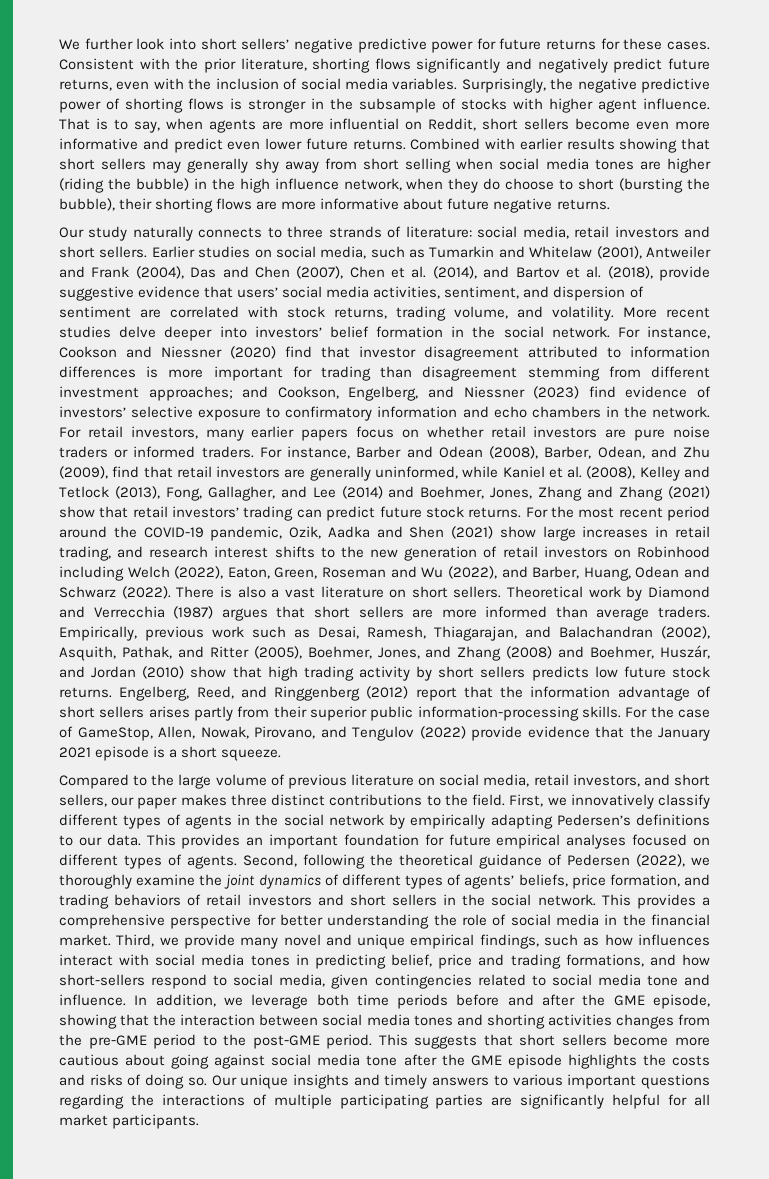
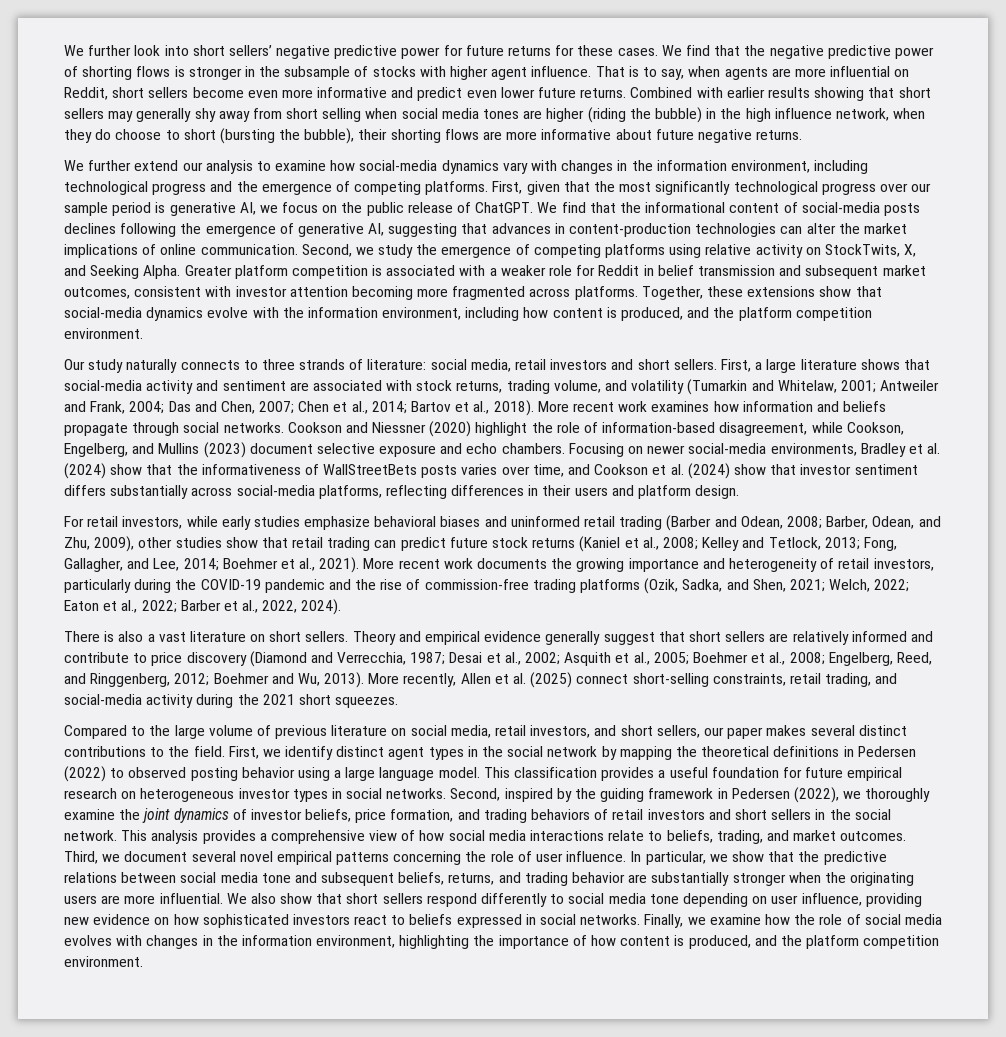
- Consistent with the prior literature, shorting flows significantly and negatively predict future returns, even with the inclusion of social media variables. Surprisingly, the negative predictive power of shorting flows is stronger in the subsample of stocks with higher agent influence.
+ We find that the negative predictive power of shorting flows is stronger in the subsample of stocks with higher agent influence.
+ We further extend our analysis to examine how social-media dynamics vary with changes in the information environment, including technological progress and the emergence of competing platforms. First, given that the most significantly technological progress over our sample period is generative AI, we focus on the public release of ChatGPT. We find that the informational content of social-media posts declines following the emergence of generative AI, suggesting that advances in content-production technologies can alter the market implications of online communication. Second, we study the emergence of competing platforms using relative activity on StockTwits, X, and Seeking Alpha. Greater platform competition is associated with a weaker role for Reddit in belief transmission and subsequent market outcomes, consistent with investor attention becoming more fragmented across platforms. Together, these extensions show that social-media dynamics evolve with the information environment, including how content is produced, and the platform competition environment.
- Earlier studies on social media, such as Tumarkin and Whitelaw (2001), Antweiler and Frank (2004), Das and Chen (2007), Chen et al. (2014), and Bartov et al. (2018), provide suggestive evidence that users’ social media activities, sentiment, and dispersion of sentiment are correlated with stock returns, trading volume, and volatility. More recent studies delve deeper into investors’ belief formation in the social network. For instance, Cookson and Niessner (2020) find that investor disagreement attributed to information differences is more important for trading than disagreement stemming from different investment approaches; and Cookson, Engelberg, and Niessner (2023) find evidence of investors’ selective exposure to confirmatory information and echo chambers in the network. For retail investors, many earlier papers focus on whether retail investors are pure noise traders or informed traders. For instance, Barber and Odean (2008), Barber, Odean, and Zhu (2009), find that retail investors are generally uninformed, while Kaniel et al. (2008), Kelley and Tetlock (2013), Fong, Gallagher, and Lee (2014) and Boehmer, Jones, Zhang and Zhang (2021) show that retail investors’ trading can predict future stock returns. For the most recent period around the COVID-19 pandemic, Ozik, Aadka and Shen (2021) show large increases in retail trading, and research interest shifts to the new generation of retail investors on Robinhood including Welch (2022), Eaton, Green, Roseman and Wu (2022), and Barber, Huang, Odean and Schwarz (2022). There is also a vast literature on short sellers.
+ First, a large literature shows that social-media activity and sentiment are associated with stock returns, trading volume, and volatility (Tumarkin and Whitelaw, 2001; Antweiler and Frank, 2004; Das and Chen, 2007; Chen et al., 2014; Bartov et al., 2018). More recent work examines how information and beliefs propagate through social networks. Cookson and Niessner (2020) highlight the role of information-based disagreement, while Cookson, Engelberg, and Mullins (2023) document selective exposure and echo chambers. Focusing on newer social-media environments, Bradley et al. (2024) show that the informativeness of WallStreetBets posts varies over time, and Cookson et al. (2024) show that investor sentiment differs substantially across social-media platforms, reflecting differences in their users and platform design.
+ For retail investors, while early studies emphasize behavioral biases and uninformed retail trading (Barber and Odean, 2008; Barber, Odean, and Zhu, 2009), other studies show that retail trading can predict future stock returns (Kaniel et al., 2008; Kelley and Tetlock, 2013; Fong, Gallagher, and Lee, 2014; Boehmer et al., 2021). More recent work documents the growing importance and heterogeneity of retail investors, particularly during the COVID-19 pandemic and the rise of commission-free trading platforms (Ozik, Sadka, and Shen, 2021; Welch, 2022; Eaton et al., 2022; Barber et al., 2022, 2024).
+ There is also a vast literature on short sellers.
- Theoretical work by Diamond and Verrecchia (1987) argues that short sellers are more informed than average traders. Empirically, previous work such as Desai, Ramesh, Thiagarajan, and Balachandran (2002), Asquith, Pathak, and Ritter (2005), Boehmer, Jones, and Zhang (2008) and Boehmer, Huszár, and Jordan (2010) show that high trading activity by short sellers predicts low future stock returns. Engelberg, Reed, and Ringgenberg (2012) report that the information advantage of short sellers arises partly from their superior public information-processing skills. For the case of GameStop, Allen, Nowak, Pirovano, and Tengulov (2022) provide evidence that the January 2021 episode is a short squeeze.
+ Theory and empirical evidence generally suggest that short sellers are relatively informed and contribute to price discovery (Diamond and Verrecchia, 1987; Desai et al., 2002; Asquith et al., 2005; Boehmer et al., 2008; Engelberg, Reed, and Ringgenberg, 2012; Boehmer and Wu, 2013). More recently, Allen et al. (2025) connect short-selling constraints, retail trading, and social-media activity during the 2021 short squeezes.
- Compared to the large volume of previous literature on social media, retail investors, and short sellers, our paper makes three distinct contributions to the field.
+ Compared to the large volume of previous literature on social media, retail investors, and short sellers, our paper makes several distinct contributions to the field.
- First, we innovatively classify different types of agents in the social network by empirically adapting Pedersen’s definitions to our data. This provides an important foundation for future empirical analyses focused on different types of agents. Second, following the theoretical guidance of Pedersen (2022), we thoroughly examine the joint dynamics of different types of agents’ beliefs, price formation, and trading behaviors of retail investors and short sellers in the social network.
+ First, we identify distinct agent types in the social network by mapping the theoretical definitions in Pedersen (2022) to observed posting behavior using a large language model. This classification provides a useful foundation for future empirical research on heterogeneous investor types in social networks. Second, inspired by the guiding framework in Pedersen (2022), we thoroughly examine the joint dynamics of investor beliefs, price formation, and trading behaviors of retail investors and short sellers in the social network.
- This provides a comprehensive perspective for better understanding the role of social media in the financial market. Third, we provide many novel and unique empirical findings, such as how influences interact with social media tones in predicting belief, price and trading formations, and how short-sellers respond to social media, given contingencies related to social media tone and influence. In addition, we leverage both time periods before and after the GME episode, showing that the interaction between social media tones and shorting activities changes from the pre-GME period to the post-GME period. This suggests that short sellers become more cautious about going against social media tone after the GME episode highlights the costs and risks of doing so. Our unique insights and timely answers to various important questions regarding the interactions of multiple participating parties are significantly helpful for all market participants.
+ This analysis provides a comprehensive view of how social media interactions relate to beliefs, trading, and market outcomes. Third, we document several novel empirical patterns concerning the role of user influence. In particular, we show that the predictive relations between social media tone and subsequent beliefs, returns, and trading behavior are substantially stronger when the originating users are more influential. We also show that short sellers respond differently to social media tone depending on user influence, providing new evidence on how sophisticated investors react to beliefs expressed in social networks. Finally, we examine how the role of social media evolves with changes in the information environment, highlighting the importance of how content is produced, and the platform competition environment.

